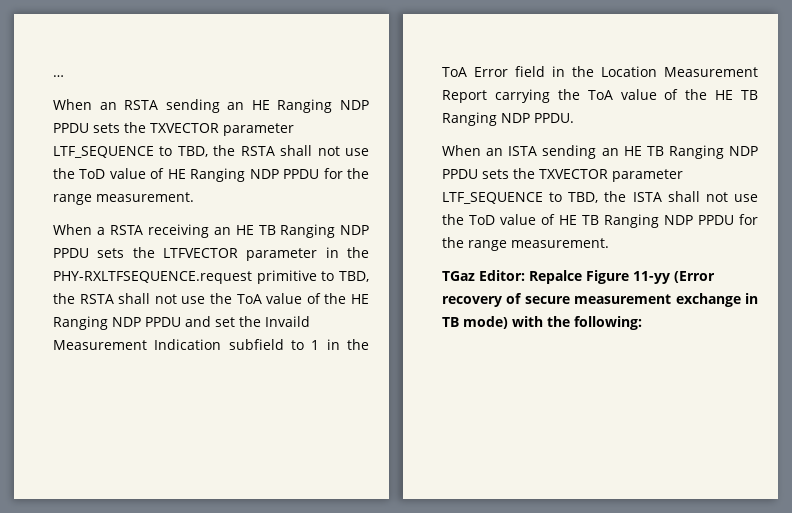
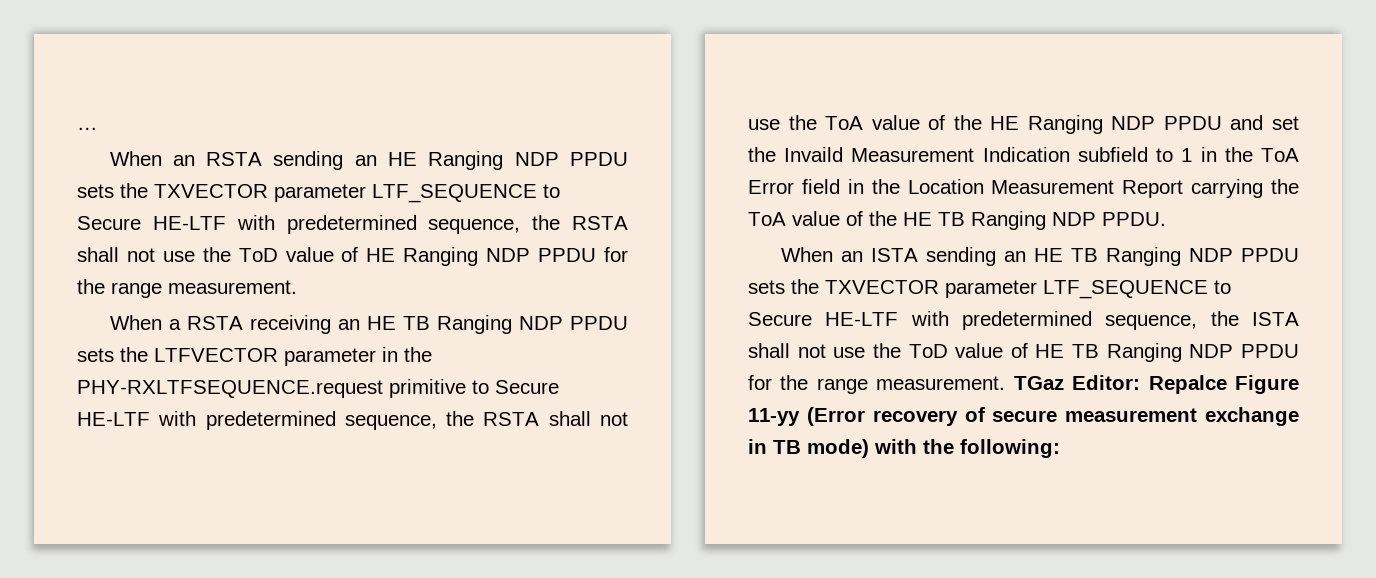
- When an RSTA sending an HE Ranging NDP PPDU sets the TXVECTOR parameter LTF_SEQUENCE to TBD, the RSTA shall not use the ToD value of HE Ranging NDP PPDU for the range measurement.
+ When an RSTA sending an HE Ranging NDP PPDU sets the TXVECTOR parameter LTF_SEQUENCE to Secure HE-LTF with predetermined sequence, the RSTA shall not use the ToD value of HE Ranging NDP PPDU for the range measurement.
- When a RSTA receiving an HE TB Ranging NDP PPDU sets the LTFVECTOR parameter in the PHY-RXLTFSEQUENCE.request primitive to TBD, the RSTA shall not use the ToA value of the HE Ranging NDP PPDU and set the Invaild Measurement Indication subfield to 1 in the ToA Error field in the Location Measurement Report carrying the ToA value of the HE TB Ranging NDP PPDU.
+ When a RSTA receiving an HE TB Ranging NDP PPDU sets the LTFVECTOR parameter in the PHY-RXLTFSEQUENCE.request primitive to Secure HE-LTF with predetermined sequence, the RSTA shall not use the ToA value of the HE Ranging NDP PPDU and set the Invaild Measurement Indication subfield to 1 in the ToA Error field in the Location Measurement Report carrying the ToA value of the HE TB Ranging NDP PPDU.
- When an ISTA sending an HE TB Ranging NDP PPDU sets the TXVECTOR parameter LTF_SEQUENCE to TBD, the ISTA shall not use the ToD value of HE TB Ranging NDP PPDU for the range measurement.
- TGaz Editor: Repalce Figure 11-yy (Error recovery of secure measurement exchange in TB mode) with the following:
+ When an ISTA sending an HE TB Ranging NDP PPDU sets the TXVECTOR parameter LTF_SEQUENCE to Secure HE-LTF with predetermined sequence, the ISTA shall not use the ToD value of HE TB Ranging NDP PPDU for the range measurement. TGaz Editor: Repalce Figure 11-yy (Error recovery of secure measurement exchange in TB mode) with the following:

